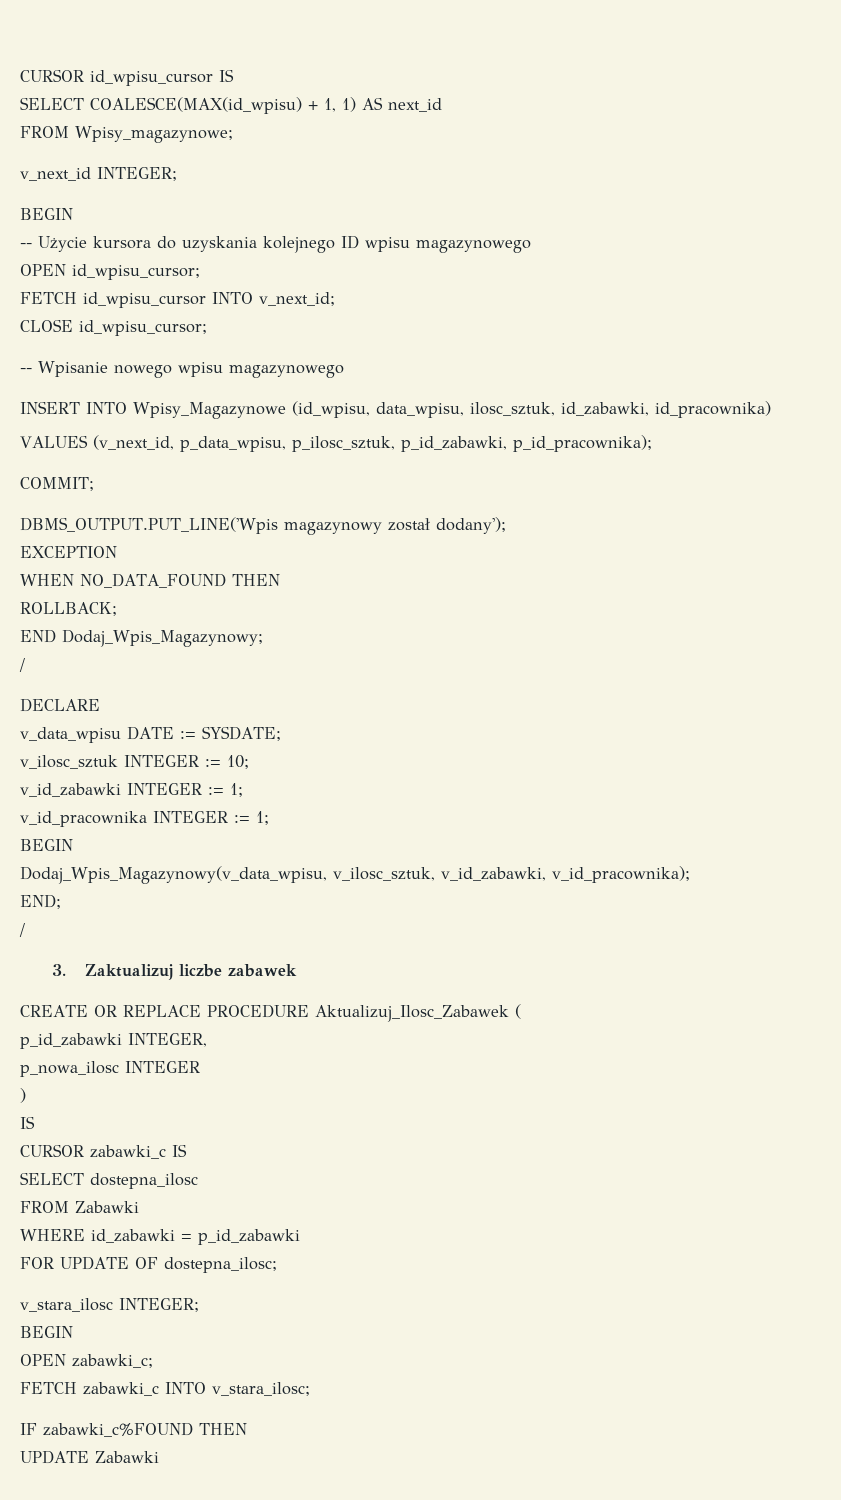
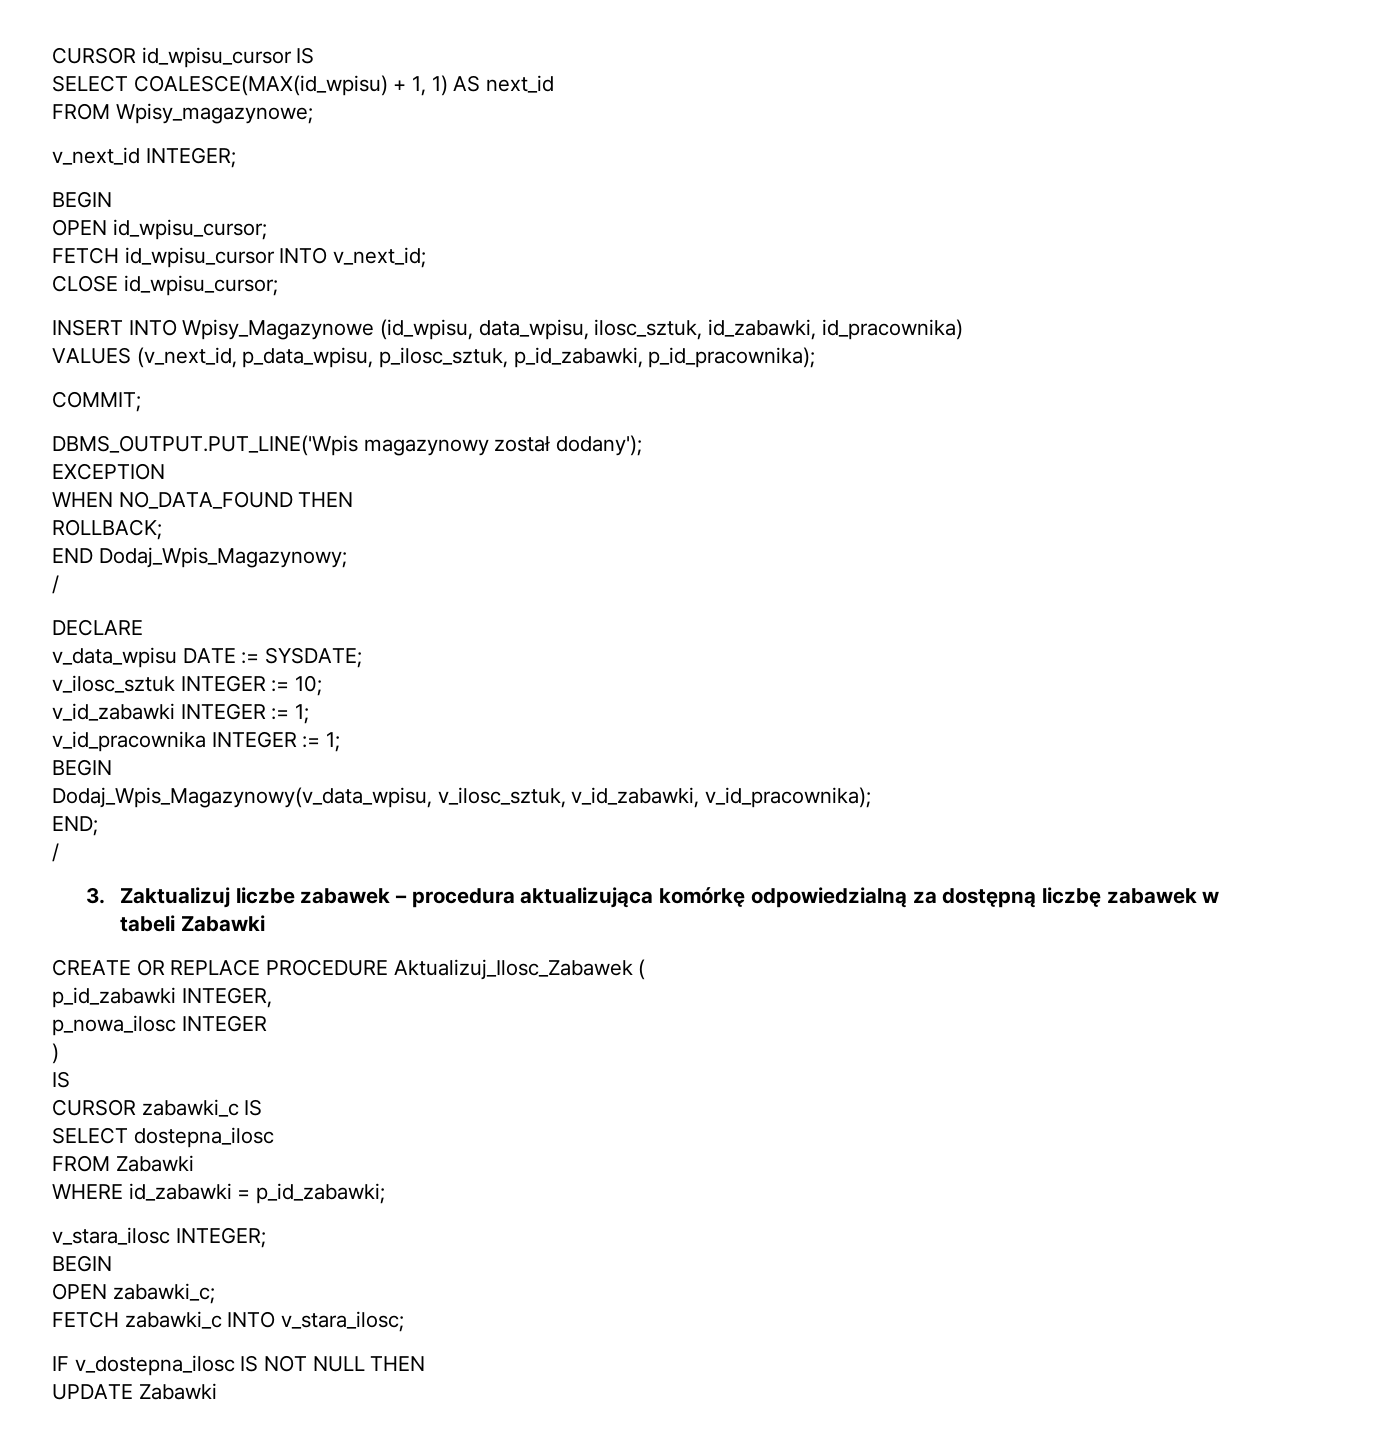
- -- Użycie kursora do uzyskania kolejnego ID wpisu magazynowego
- -- Wpisanie nowego wpisu magazynowego
- 3. Zaktualizuj liczbe zabawek
+ 3. Zaktualizuj liczbe zabawek – procedura aktualizująca komórkę odpowiedzialną za dostępną liczbę zabawek w tabeli Zabawki
- WHERE id_zabawki = p_id_zabawki
- FOR UPDATE OF dostepna_ilosc;
+ WHERE id_zabawki = p_id_zabawki;
- IF zabawki_c%FOUND THEN
+ IF v_dostepna_ilosc IS NOT NULL THEN

